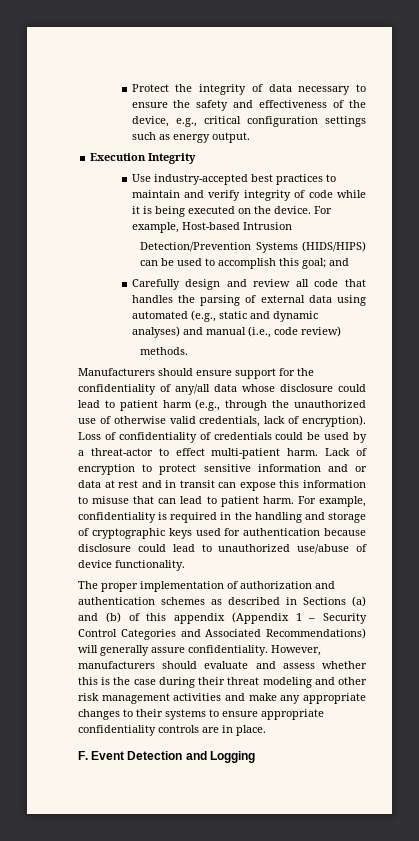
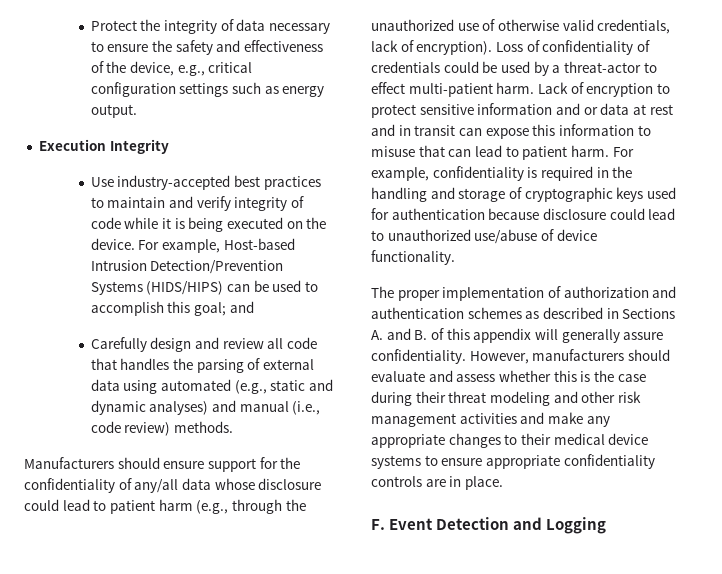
- For example, Host-based Intrusion
- Detection/Prevention Systems (HIDS/HIPS) can be used to accomplish this goal; and
+ For example, Host-based Intrusion Detection/Prevention Systems (HIDS/HIPS) can be used to accomplish this goal; and
- Carefully design and review all code that handles the parsing of external data using automated (e.g., static and dynamic analyses) and manual (i.e., code review)
- methods.
+ Carefully design and review all code that handles the parsing of external data using automated (e.g., static and dynamic analyses) and manual (i.e., code review) methods.
- The proper implementation of authorization and authentication schemes as described in Sections (a) and (b) of this appendix (Appendix 1 – Security Control Categories and Associated Recommendations) will generally assure confidentiality.
+ The proper implementation of authorization and authentication schemes as described in Sections A. and B. of this appendix will generally assure confidentiality.
- However, manufacturers should evaluate and assess whether this is the case during their threat modeling and other risk management activities and make any appropriate changes to their systems to ensure appropriate confidentiality controls are in place.
+ However, manufacturers should evaluate and assess whether this is the case during their threat modeling and other risk management activities and make any appropriate changes to their medical device systems to ensure appropriate confidentiality controls are in place.

